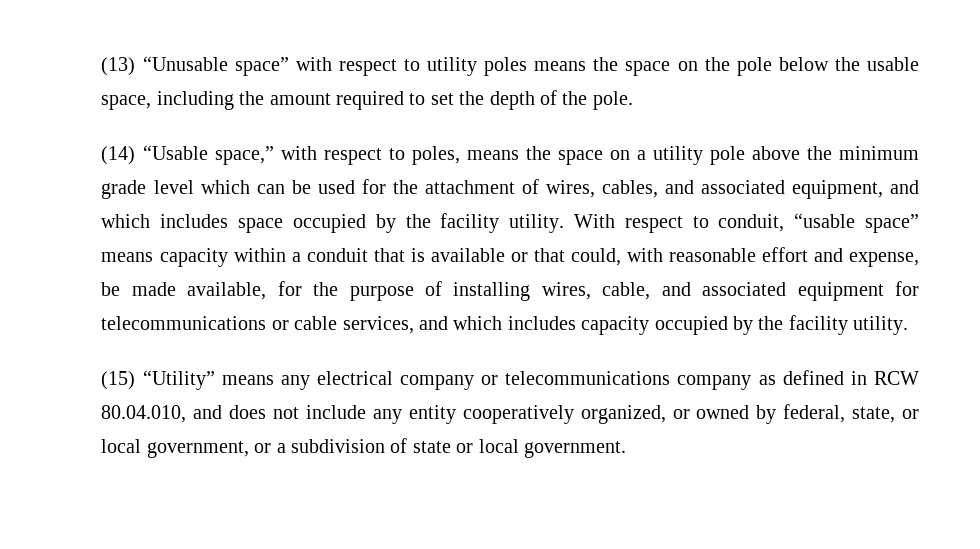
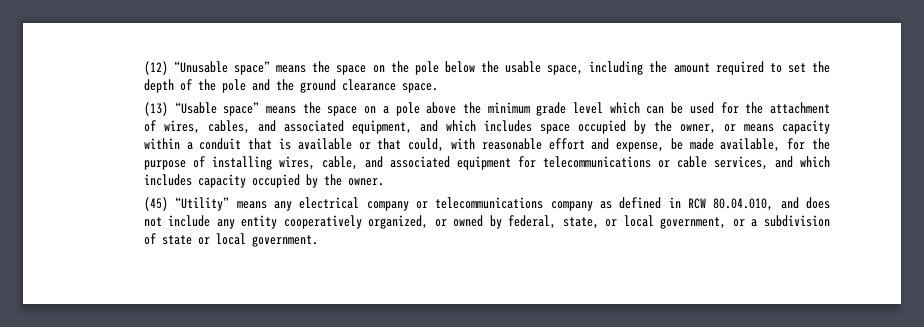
- (13) “Unusable space” with respect to utility poles means the space on the pole below the usable space, including the amount required to set the depth of the pole.
- (14) “Usable space,” with respect to poles, means the space on a utility pole above the minimum grade level which can be used for the attachment of wires, cables, and associated equipment, and which includes space occupied by the facility utility. With respect to conduit, “usable space” means capacity within a conduit that is available or that could, with reasonable effort and expense, be made available, for the purpose of installing wires, cable, and associated equipment for telecommunications or cable services, and which includes capacity occupied by the facility utility.
- (15) “Utility” means any electrical company or telecommunications company as defined in RCW 80.04.010, and does not include any entity cooperatively organized, or owned by federal, state, or local government, or a subdivision of state or local government.
+ (12) “Unusable space” means the space on the pole below the usable space, including the amount required to set the depth of the pole and the ground clearance space.
+ (13) “Usable space” means the space on a pole above the minimum grade level which can be used for the attachment of wires, cables, and associated equipment, and which includes space occupied by the owner, or means capacity within a conduit that is available or that could, with reasonable effort and expense, be made available, for the purpose of installing wires, cable, and associated equipment for telecommunications or cable services, and which includes capacity occupied by the owner.
+ (45) “Utility” means any electrical company or telecommunications company as defined in RCW 80.04.010, and does not include any entity cooperatively organized, or owned by federal, state, or local government, or a subdivision of state or local government.

